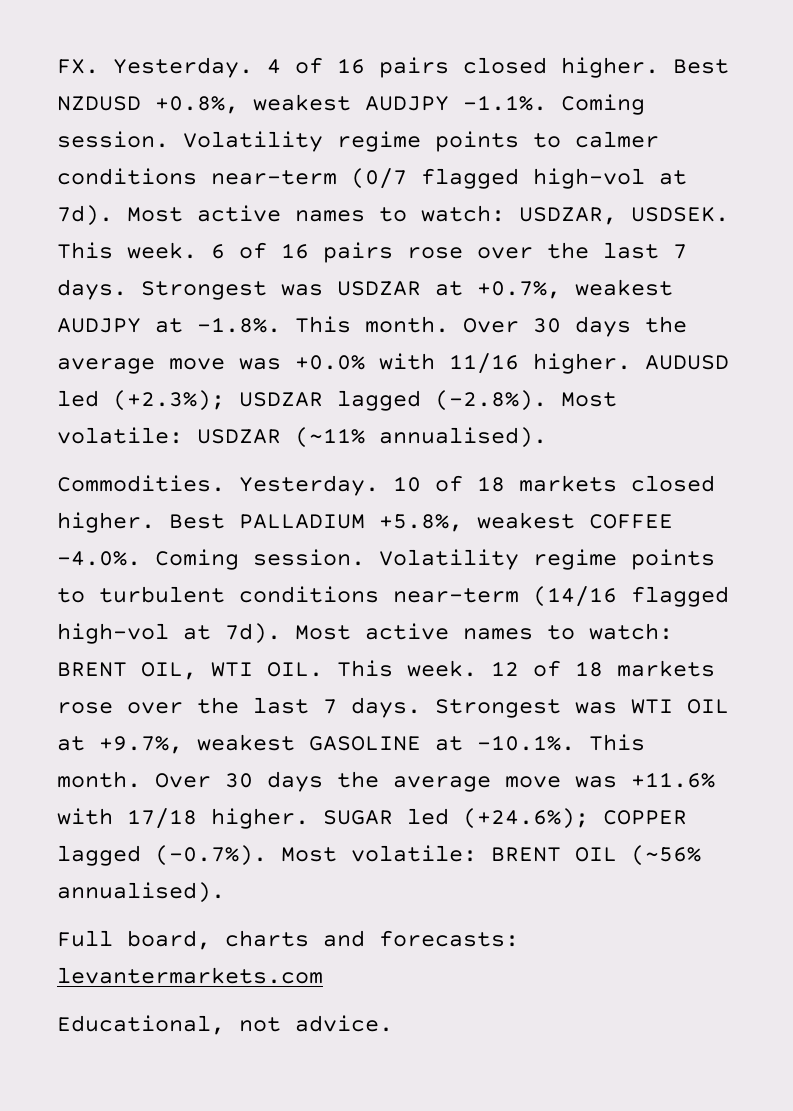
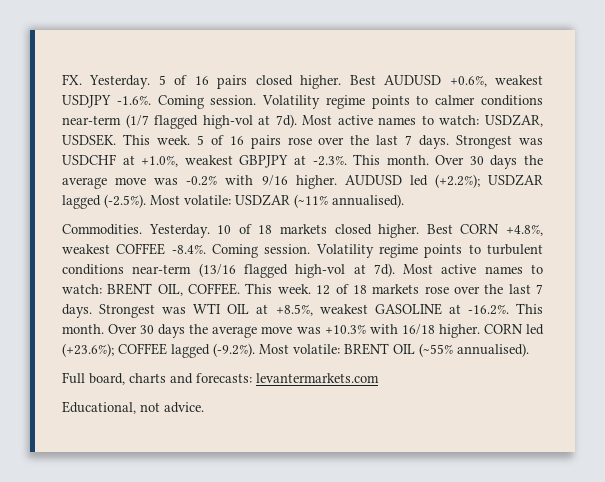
- 4 of 16 pairs closed higher.
+ 5 of 16 pairs closed higher.
- Best NZDUSD +0.8%, weakest AUDJPY -1.1%. Coming session.
+ Best AUDUSD +0.6%, weakest USDJPY -1.6%. Coming session.
- Volatility regime points to calmer conditions near-term (0/7 flagged high-vol at 7d).
+ Volatility regime points to calmer conditions near-term (1/7 flagged high-vol at 7d).
- 6 of 16 pairs rose over the last 7 days.
+ 5 of 16 pairs rose over the last 7 days.
- Strongest was USDZAR at +0.7%, weakest AUDJPY at -1.8%. This month. Over 30 days the average move was +0.0% with 11/16 higher.
+ Strongest was USDCHF at +1.0%, weakest GBPJPY at -2.3%. This month. Over 30 days the average move was -0.2% with 9/16 higher.
- AUDUSD led (+2.3%); USDZAR lagged (-2.8%). Most volatile: USDZAR (~11% annualised).
+ AUDUSD led (+2.2%); USDZAR lagged (-2.5%). Most volatile: USDZAR (~11% annualised).
- Best PALLADIUM +5.8%, weakest COFFEE -4.0%. Coming session.
+ Best CORN +4.8%, weakest COFFEE -8.4%. Coming session.
- Volatility regime points to turbulent conditions near-term (14/16 flagged high-vol at 7d).
+ Volatility regime points to turbulent conditions near-term (13/16 flagged high-vol at 7d).
- Most active names to watch: BRENT OIL, WTI OIL. This week.
+ Most active names to watch: BRENT OIL, COFFEE. This week.
- Strongest was WTI OIL at +9.7%, weakest GASOLINE at -10.1%. This month. Over 30 days the average move was +11.6% with 17/18 higher. SUGAR led (+24.6%); COPPER lagged (-0.7%). Most volatile: BRENT OIL (~56% annualised).
+ Strongest was WTI OIL at +8.5%, weakest GASOLINE at -16.2%. This month. Over 30 days the average move was +10.3% with 16/18 higher. CORN led (+23.6%); COFFEE lagged (-9.2%). Most volatile: BRENT OIL (~55% annualised).

